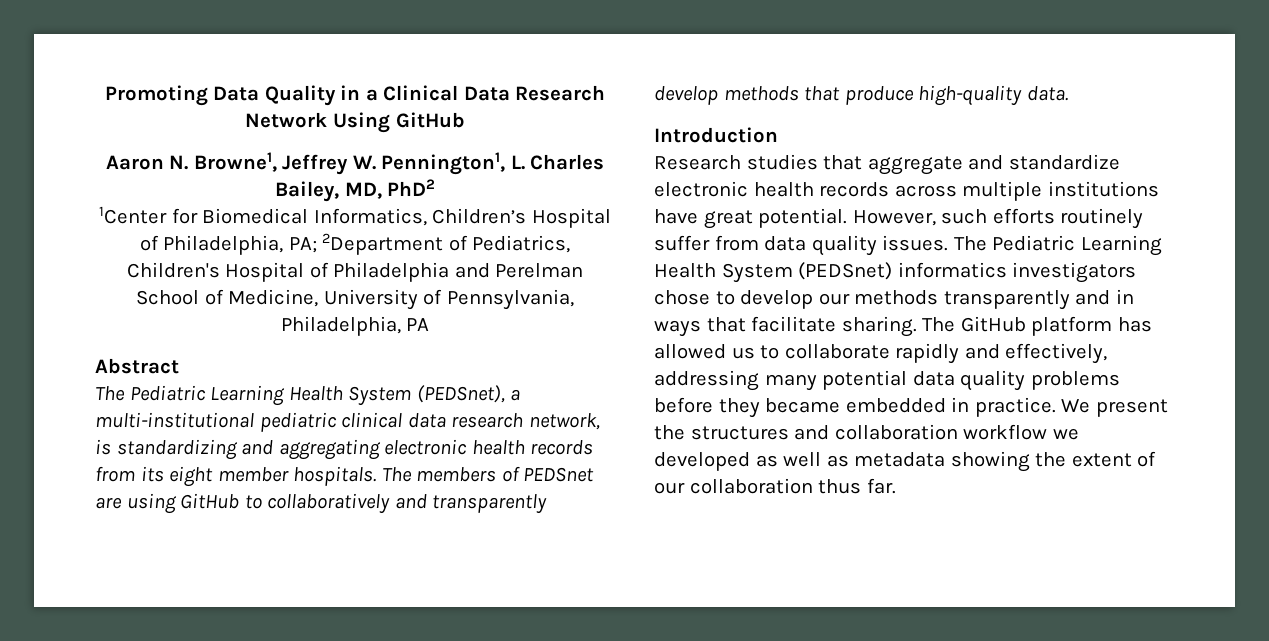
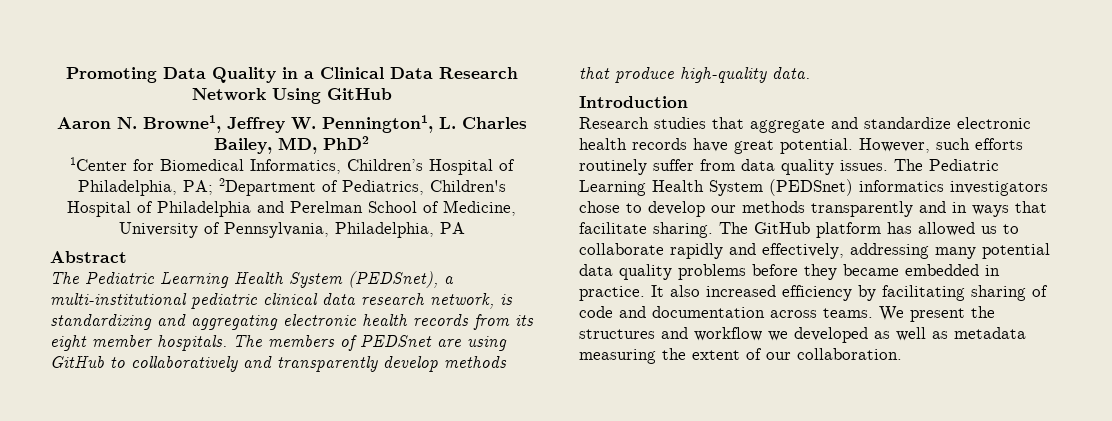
- Research studies that aggregate and standardize electronic health records across multiple institutions have great potential.
+ Research studies that aggregate and standardize electronic health records have great potential.
+ It also increased efficiency by facilitating sharing of code and documentation across teams.
- We present the structures and collaboration workflow we developed as well as metadata showing the extent of our collaboration thus far.
+ We present the structures and workflow we developed as well as metadata measuring the extent of our collaboration.

